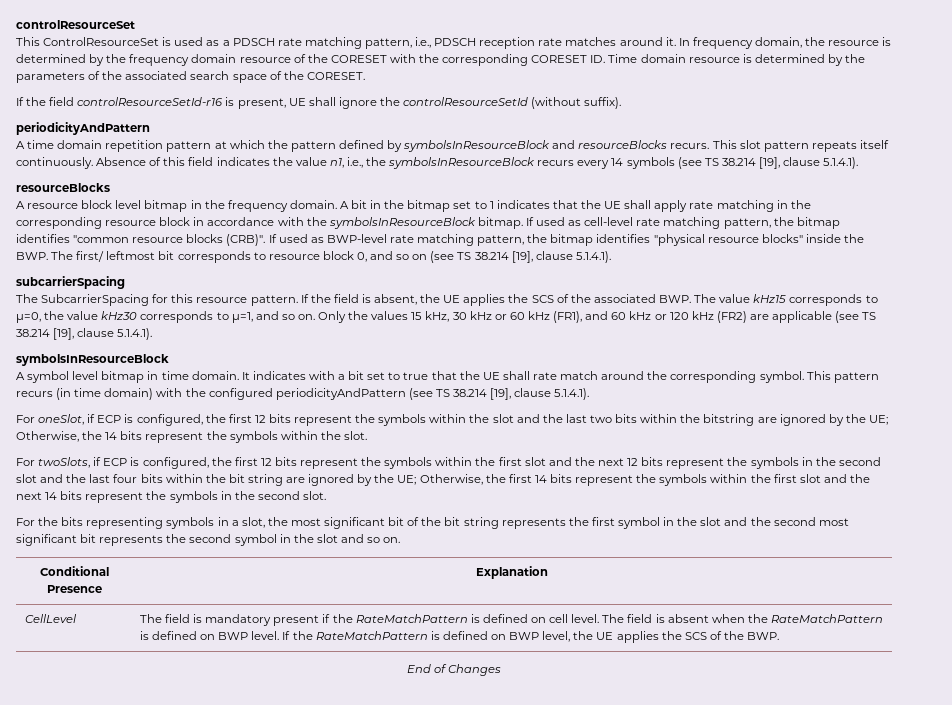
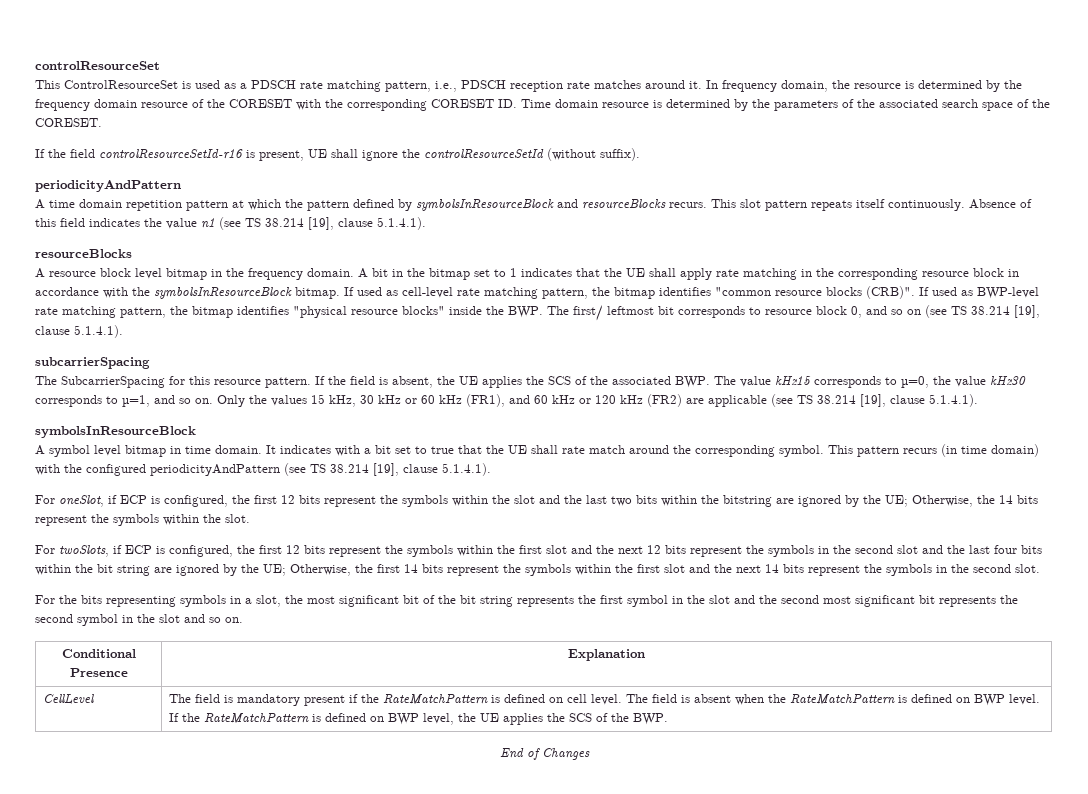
- Absence of this field indicates the value n1, i.e., the symbolsInResourceBlock recurs every 14 symbols (see TS 38.214 [19], clause 5.1.4.1).
+ Absence of this field indicates the value n1 (see TS 38.214 [19], clause 5.1.4.1).

